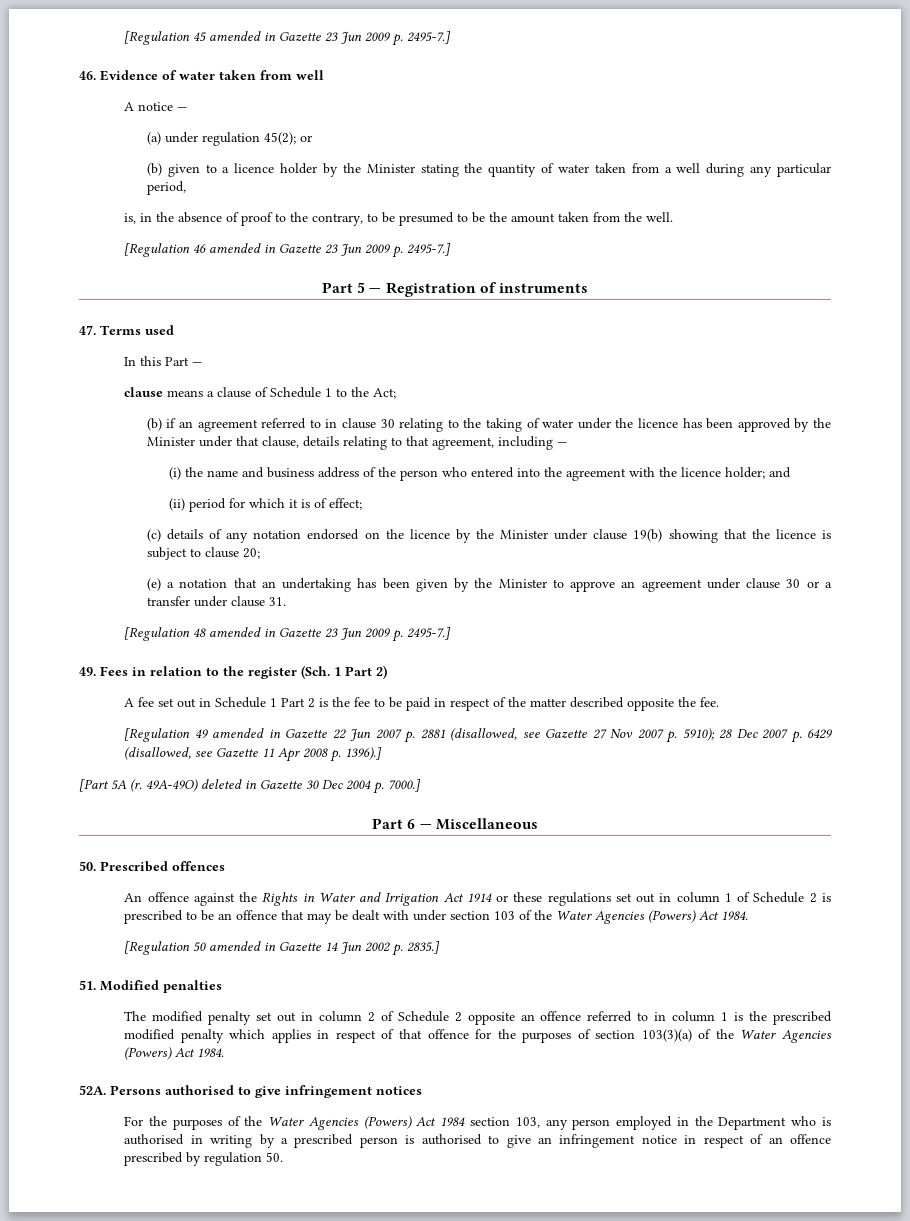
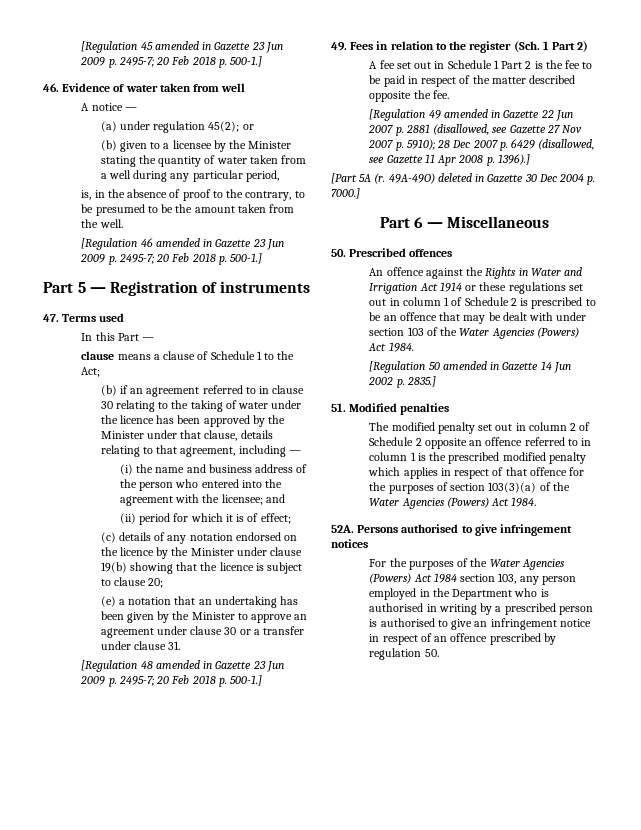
- [Regulation 45 amended in Gazette 23 Jun 2009 p. 2495-7.]
+ [Regulation 45 amended in Gazette 23 Jun 2009 p. 2495-7; 20 Feb 2018 p. 500-1.]
- (b) given to a licence holder by the Minister stating the quantity of water taken from a well during any particular period,
+ (b) given to a licensee by the Minister stating the quantity of water taken from a well during any particular period,
- [Regulation 46 amended in Gazette 23 Jun 2009 p. 2495-7.]
+ [Regulation 46 amended in Gazette 23 Jun 2009 p. 2495-7; 20 Feb 2018 p. 500-1.]
- (i) the name and business address of the person who entered into the agreement with the licence holder; and
+ (i) the name and business address of the person who entered into the agreement with the licensee; and
- [Regulation 48 amended in Gazette 23 Jun 2009 p. 2495-7.]
+ [Regulation 48 amended in Gazette 23 Jun 2009 p. 2495-7; 20 Feb 2018 p. 500-1.]

